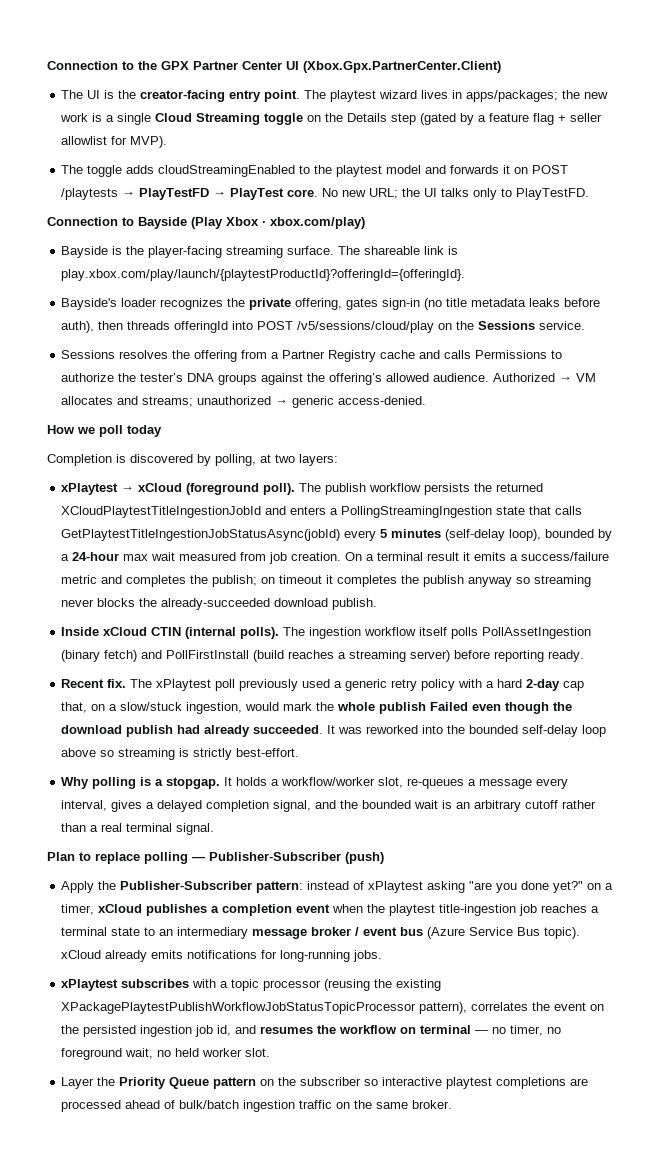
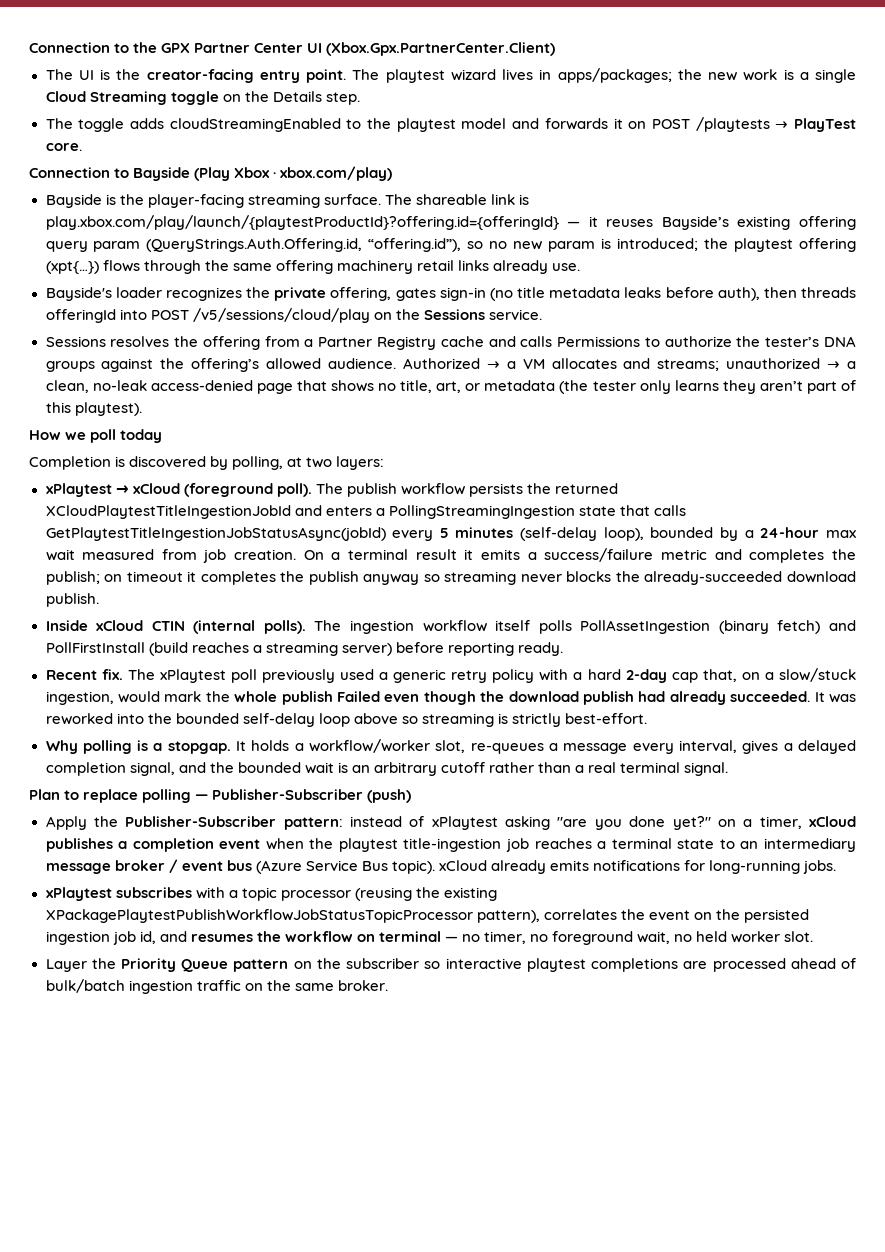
- The playtest wizard lives in apps/packages; the new work is a single Cloud Streaming toggle on the Details step (gated by a feature flag + seller allowlist for MVP).
+ The playtest wizard lives in apps/packages; the new work is a single Cloud Streaming toggle on the Details step.
- The toggle adds cloudStreamingEnabled to the playtest model and forwards it on POST /playtests → PlayTestFD → PlayTest core. No new URL; the UI talks only to PlayTestFD.
+ The toggle adds cloudStreamingEnabled to the playtest model and forwards it on POST /playtests → PlayTest core.
- The shareable link is play.xbox.com/play/launch/{playtestProductId}?offeringId={offeringId}.
+ The shareable link is play.xbox.com/play/launch/{playtestProductId}?offering.id={offeringId} — it reuses Bayside’s existing offering query param (QueryStrings.Auth.Offering.id, “offering.id”), so no new param is introduced; the playtest offering (xpt{…}) flows through the same offering machinery retail links already use.
- Authorized → VM allocates and streams; unauthorized → generic access-denied.
+ Authorized → a VM allocates and streams; unauthorized → a clean, no-leak access-denied page that shows no title, art, or metadata (the tester only learns they aren’t part of this playtest).

